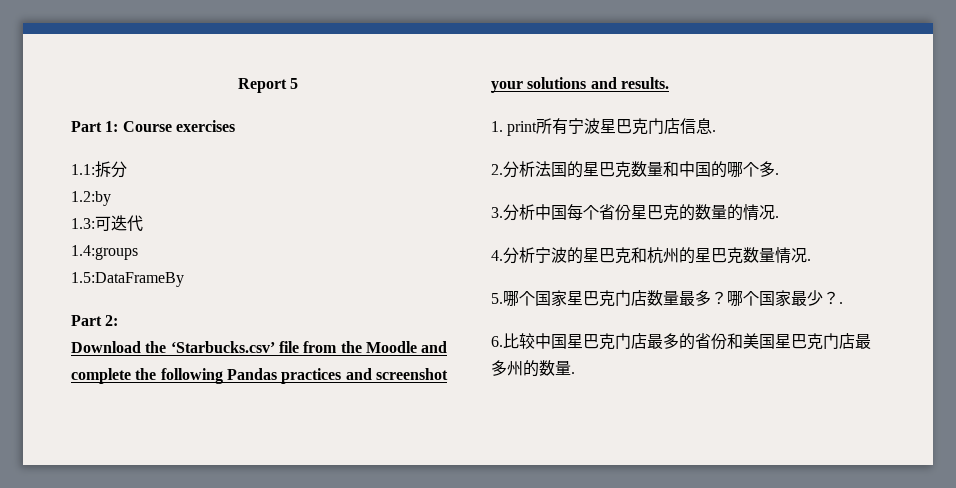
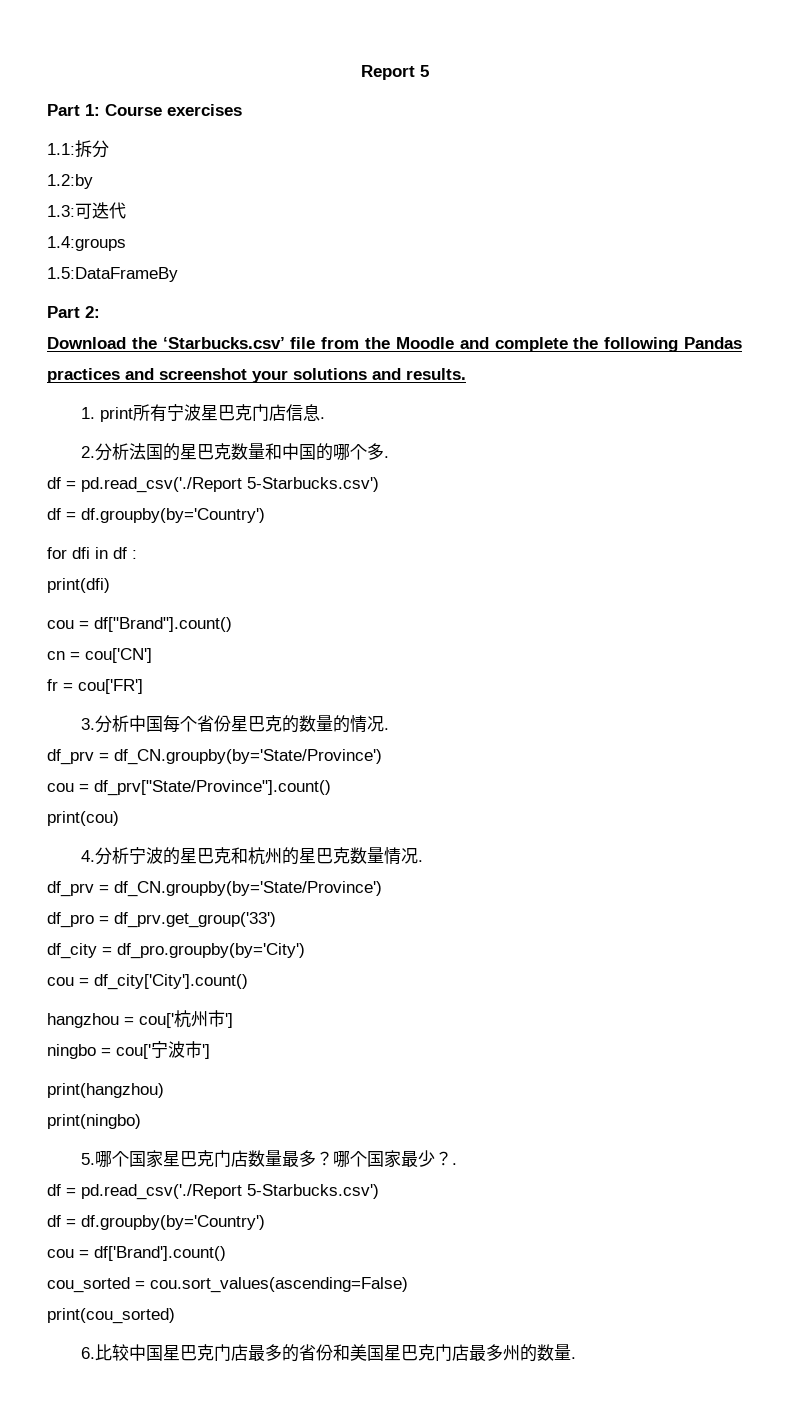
  2.分析法国的星巴克数量和中国的哪个多.
+ df = pd.read_csv('./Report 5-Starbucks.csv')
+ df = df.groupby(by='Country')
+ for dfi in df :
+ print(dfi)
+ cou = df["Brand"].count()
+ cn = cou['CN']
+ fr = cou['FR']
  3.分析中国每个省份星巴克的数量的情况.
+ df_prv = df_CN.groupby(by='State/Province')
+ cou = df_prv["State/Province"].count()
+ print(cou)
  4.分析宁波的星巴克和杭州的星巴克数量情况.
+ df_prv = df_CN.groupby(by='State/Province')
+ df_pro = df_prv.get_group('33')
+ df_city = df_pro.groupby(by='City')
+ cou = df_city['City'].count()
+ hangzhou = cou['杭州市']
+ ningbo = cou['宁波市']
+ print(hangzhou)
+ print(ningbo)
  哪个国家最少？.
+ df = pd.read_csv('./Report 5-Starbucks.csv')
+ df = df.groupby(by='Country')
+ cou = df['Brand'].count()
+ cou_sorted = cou.sort_values(ascending=False)
+ print(cou_sorted)

